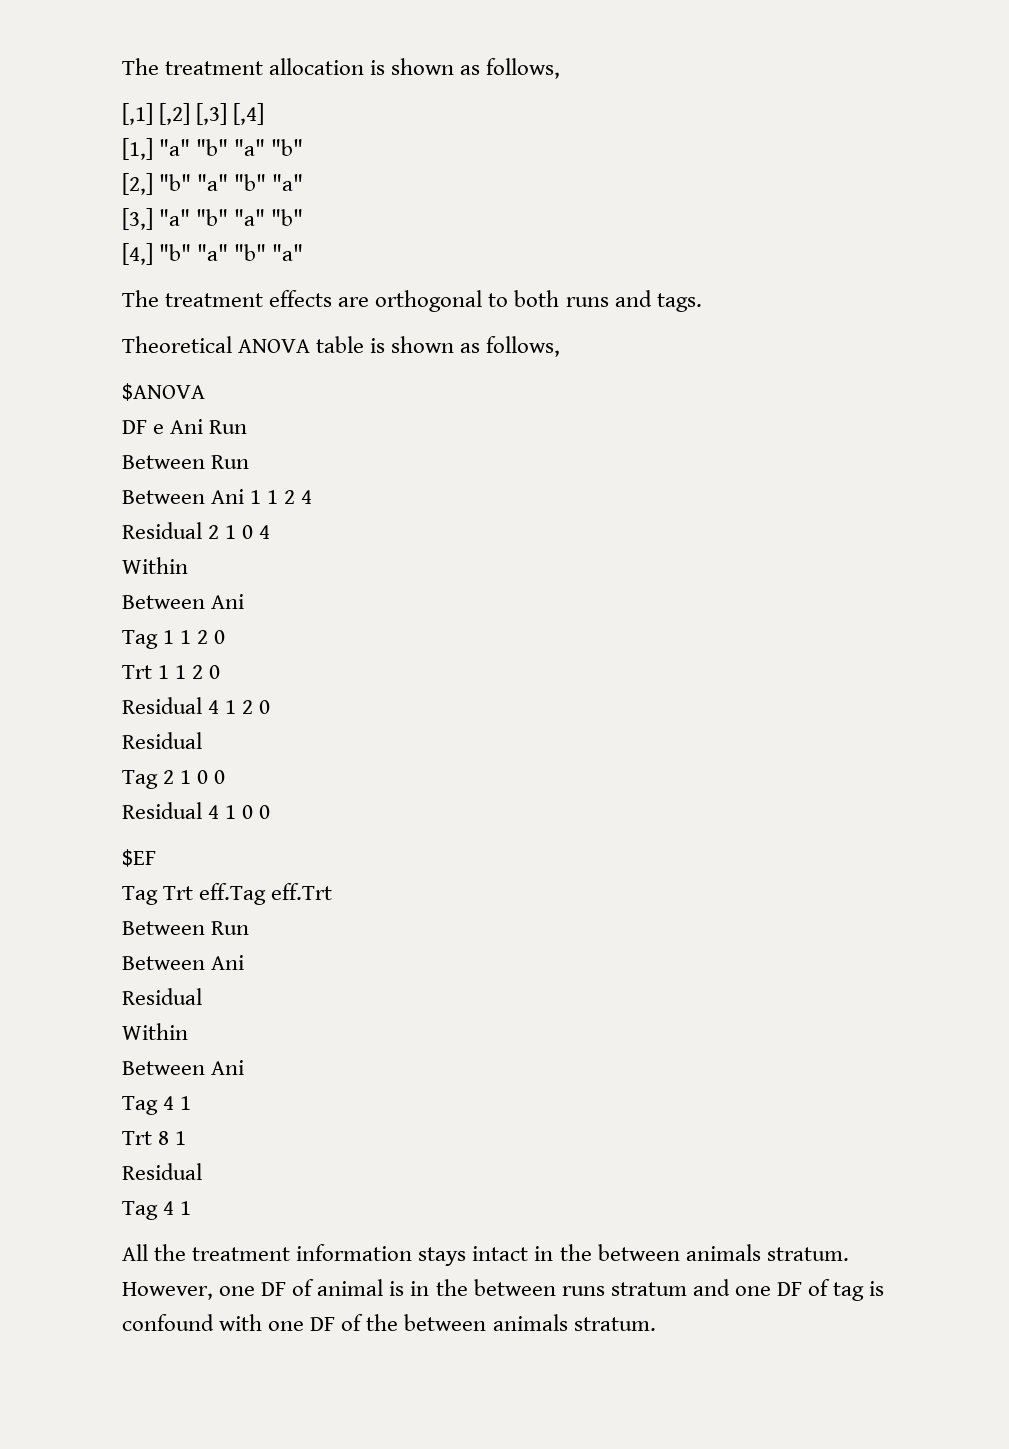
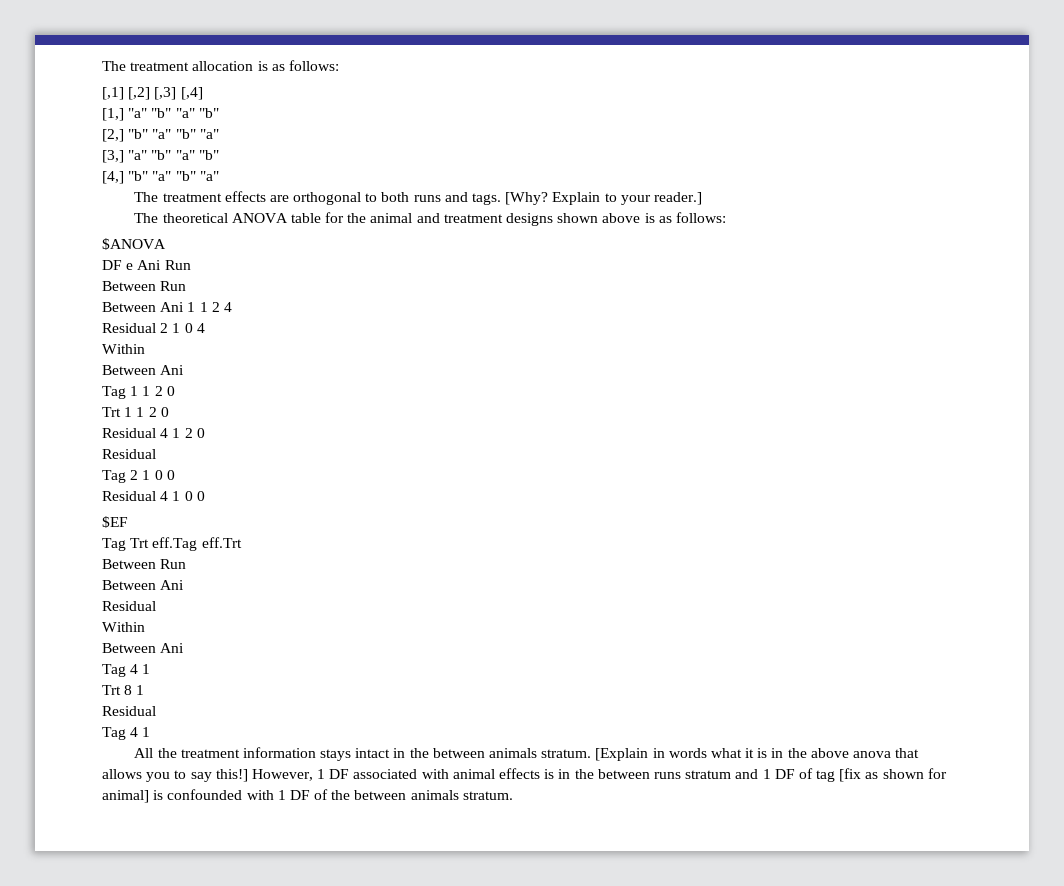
- The treatment allocation is shown as follows,
+ The treatment allocation is as follows:
- The treatment effects are orthogonal to both runs and tags.
- Theoretical ANOVA table is shown as follows,
+ The treatment effects are orthogonal to both runs and tags. [Why? Explain to your reader.]
+ The theoretical ANOVA table for the animal and treatment designs shown above is as follows:
- However, one DF of animal is in the between runs stratum and one DF of tag is confound with one DF of the between animals stratum.
+ [Explain in words what it is in the above anova that allows you to say this!] However, 1 DF associated with animal effects is in the between runs stratum and 1 DF of tag [fix as shown for animal] is confounded with 1 DF of the between animals stratum.

